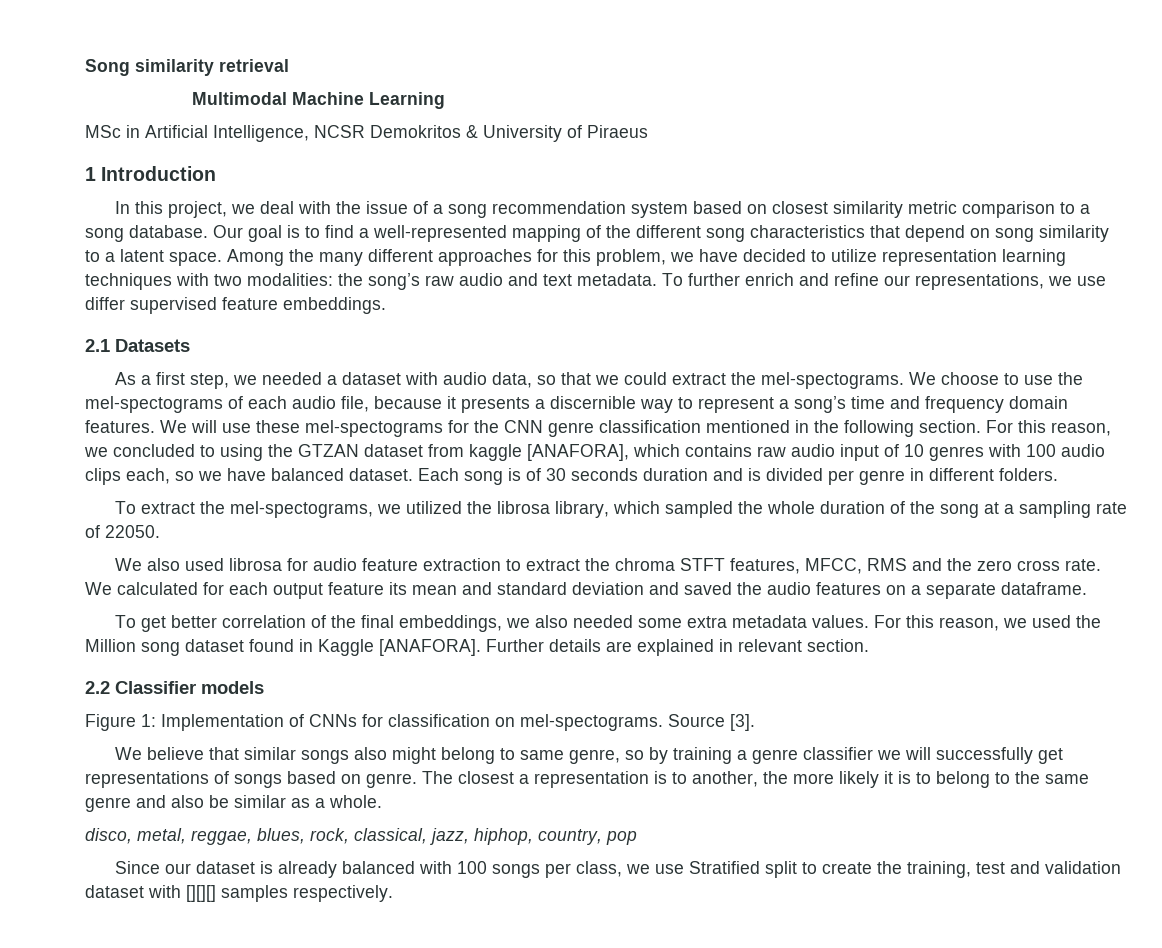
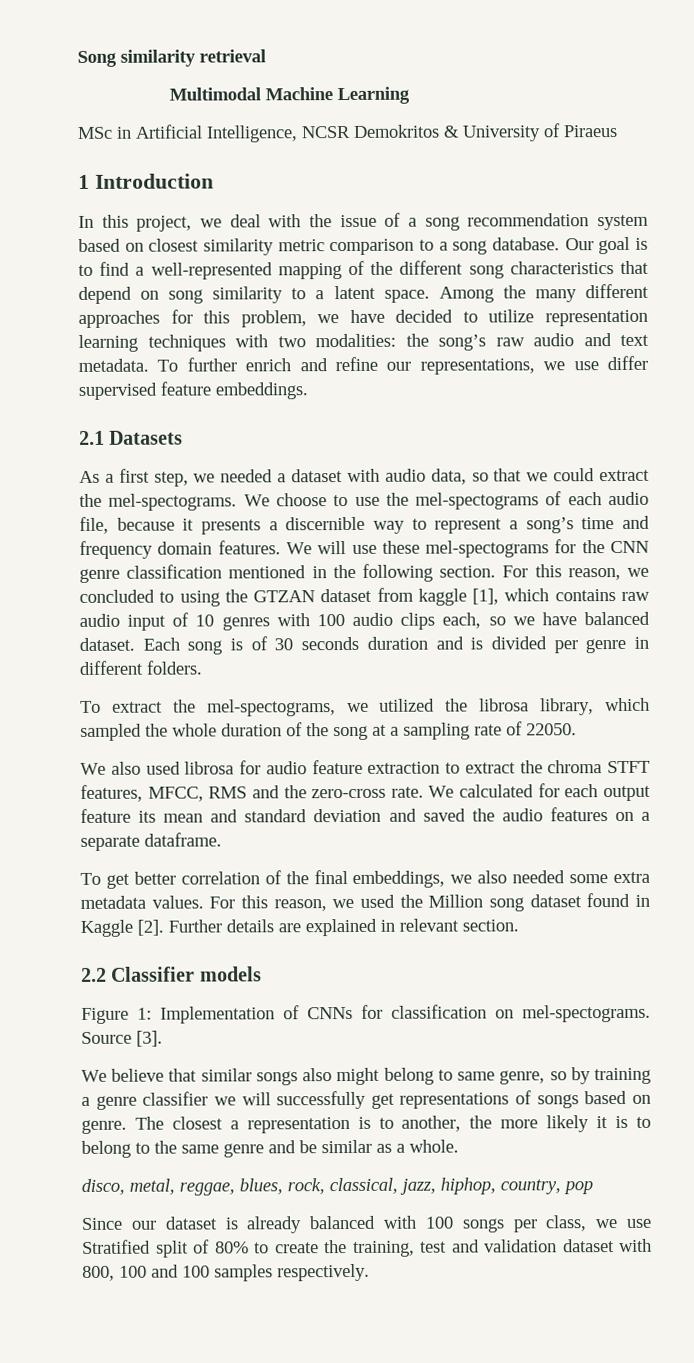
- For this reason, we concluded to using the GTZAN dataset from kaggle [ANAFORA], which contains raw audio input of 10 genres with 100 audio clips each, so we have balanced dataset.
+ For this reason, we concluded to using the GTZAN dataset from kaggle [1], which contains raw audio input of 10 genres with 100 audio clips each, so we have balanced dataset.
- We also used librosa for audio feature extraction to extract the chroma STFT features, MFCC, RMS and the zero cross rate.
+ We also used librosa for audio feature extraction to extract the chroma STFT features, MFCC, RMS and the zero-cross rate.
- For this reason, we used the Million song dataset found in Kaggle [ANAFORA].
+ For this reason, we used the Million song dataset found in Kaggle [2].
- The closest a representation is to another, the more likely it is to belong to the same genre and also be similar as a whole.
+ The closest a representation is to another, the more likely it is to belong to the same genre and be similar as a whole.
- Since our dataset is already balanced with 100 songs per class, we use Stratified split to create the training, test and validation dataset with [][][] samples respectively.
+ Since our dataset is already balanced with 100 songs per class, we use Stratified split of 80% to create the training, test and validation dataset with 800, 100 and 100 samples respectively.

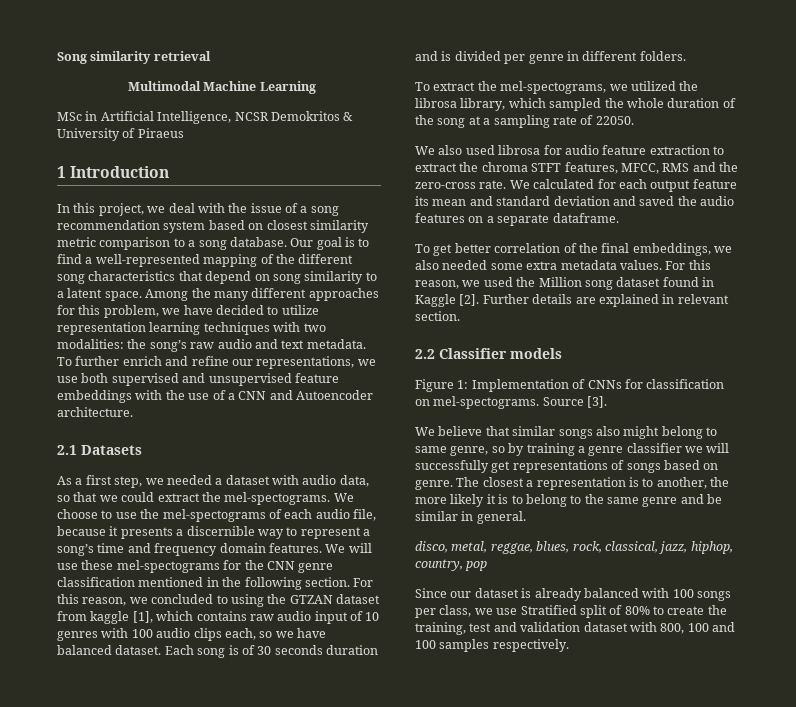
- To further enrich and refine our representations, we use differ supervised feature embeddings.
+ To further enrich and refine our representations, we use both supervised and unsupervised feature embeddings with the use of a CNN and Autoencoder architecture.
- The closest a representation is to another, the more likely it is to belong to the same genre and be similar as a whole.
+ The closest a representation is to another, the more likely it is to belong to the same genre and be similar in general.

